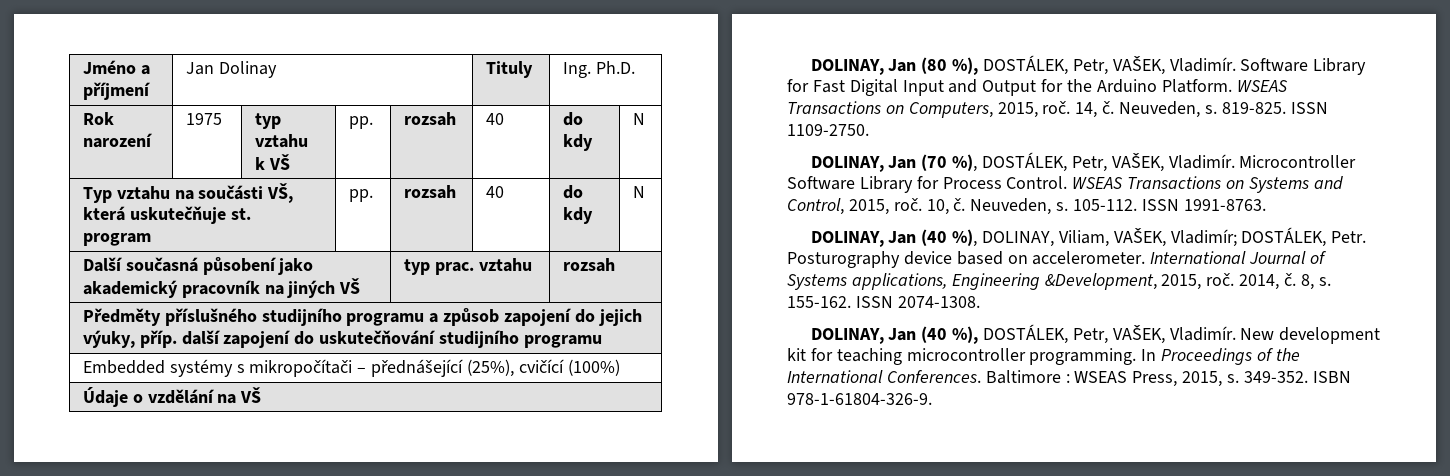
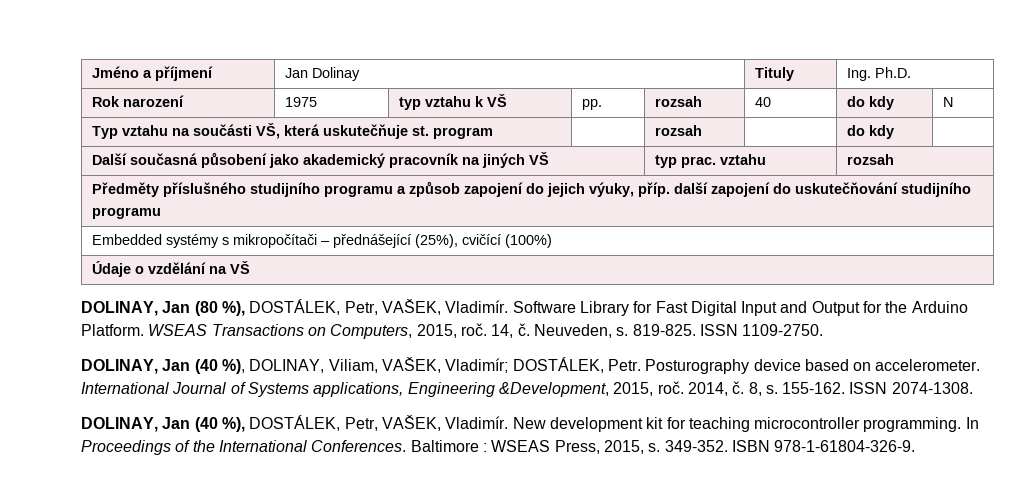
- Typ vztahu na součásti VŠ, která uskutečňuje st. program | pp. | rozsah | 40 | do kdy | N
+ Typ vztahu na součásti VŠ, která uskutečňuje st. program | | rozsah | | do kdy |
- DOLINAY, Jan (70 %), DOSTÁLEK, Petr, VAŠEK, Vladimír. Microcontroller Software Library for Process Control. WSEAS Transactions on Systems and Control, 2015, roč. 10, č. Neuveden, s. 105-112. ISSN 1991-8763.

